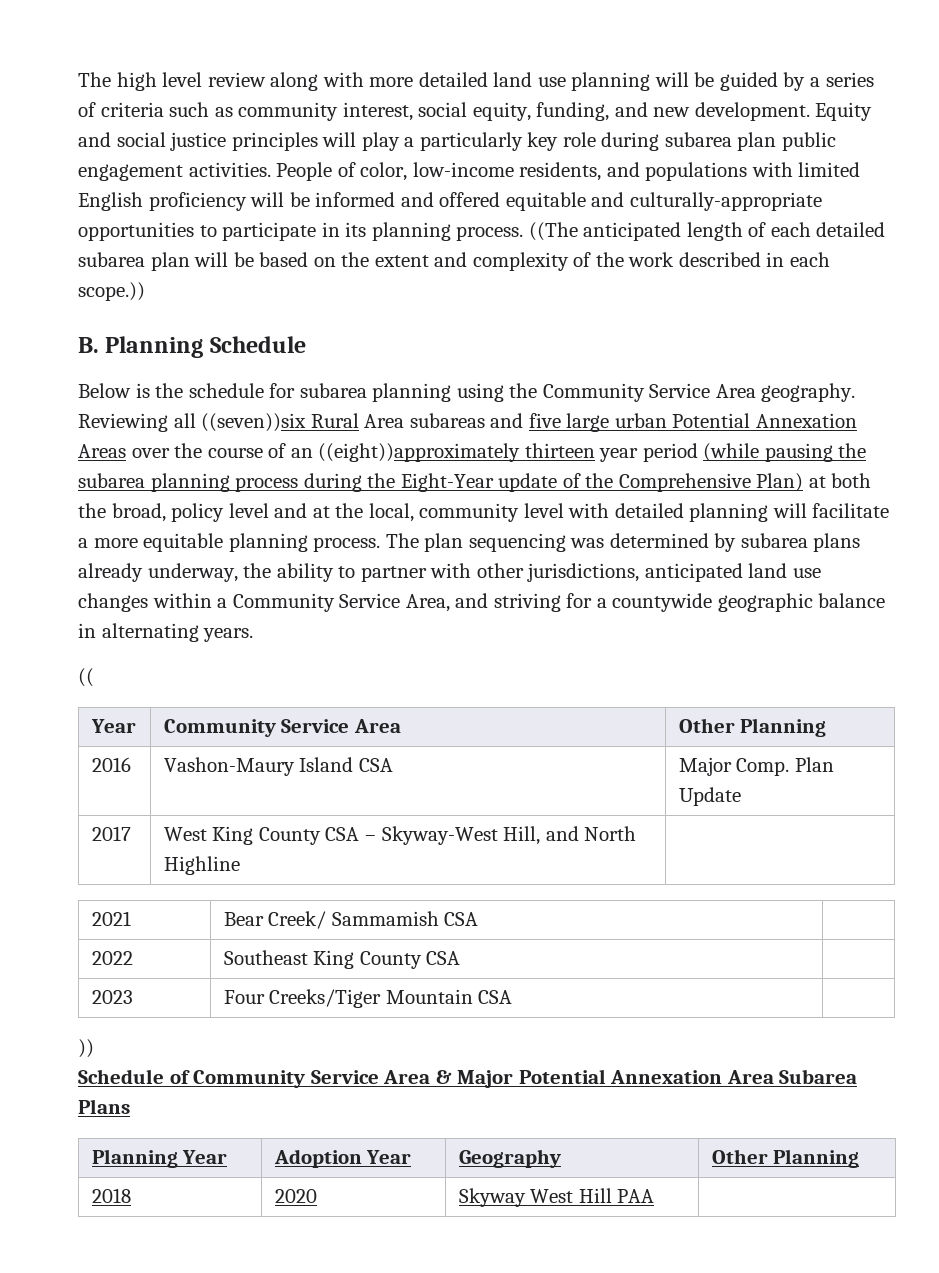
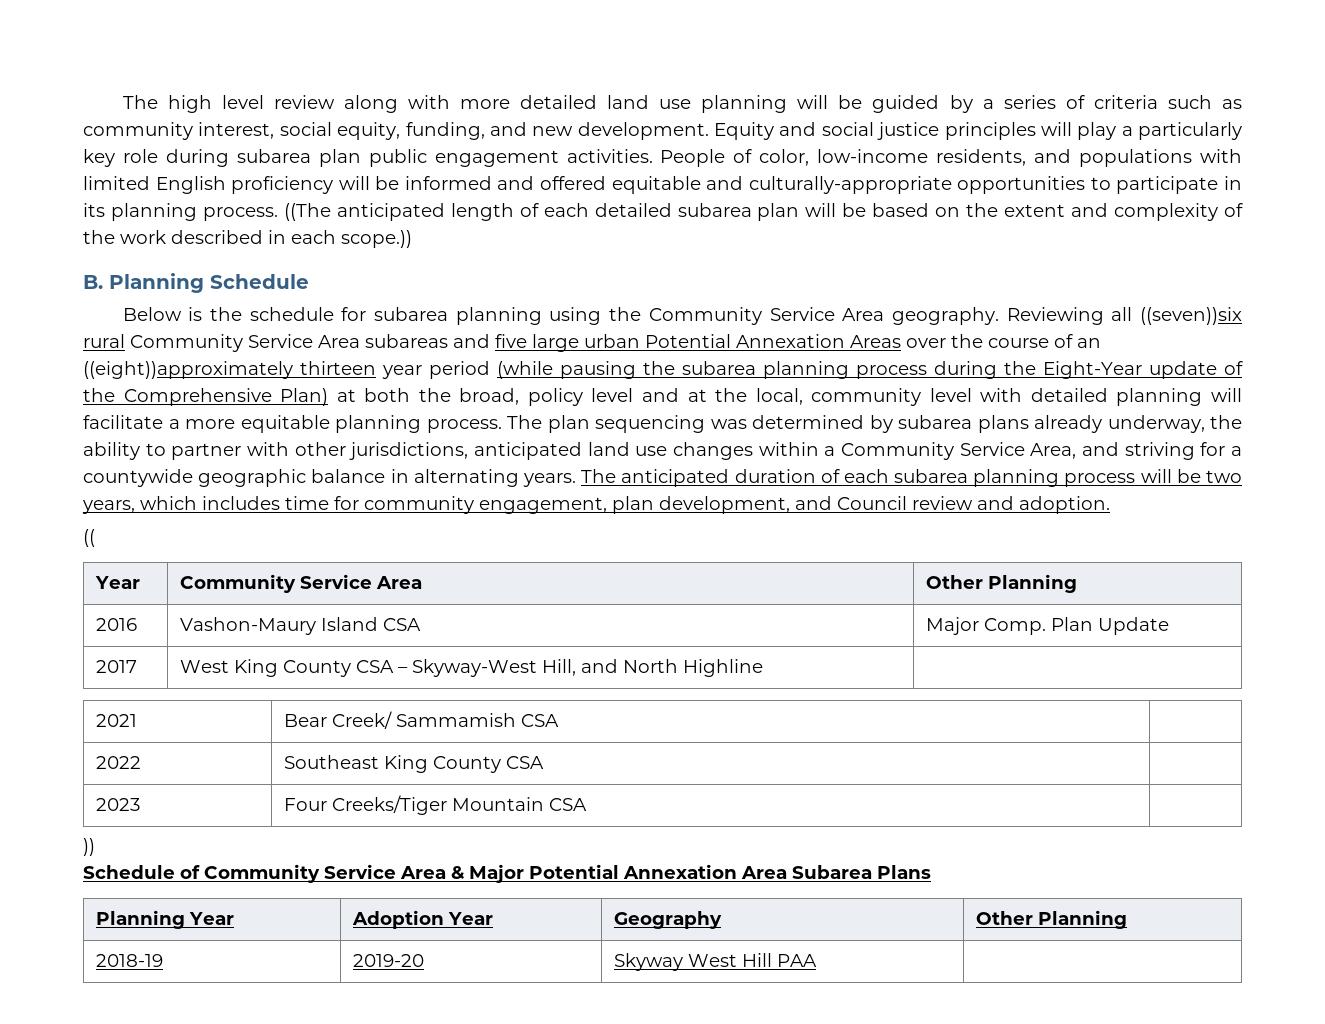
- Reviewing all ((seven))six Rural Area subareas and five large urban Potential Annexation Areas over the course of an ((eight))approximately thirteen year period (while pausing the subarea planning process during the Eight-Year update of the Comprehensive Plan) at both the broad, policy level and at the local, community level with detailed planning will facilitate a more equitable planning process.
+ Reviewing all ((seven))six rural Community Service Area subareas and five large urban Potential Annexation Areas over the course of an ((eight))approximately thirteen year period (while pausing the subarea planning process during the Eight-Year update of the Comprehensive Plan) at both the broad, policy level and at the local, community level with detailed planning will facilitate a more equitable planning process.
+ The anticipated duration of each subarea planning process will be two years, which includes time for community engagement, plan development, and Council review and adoption.
- 2018 | 2020 | Skyway West Hill PAA |
+ 2018-19 | 2019-20 | Skyway West Hill PAA |

